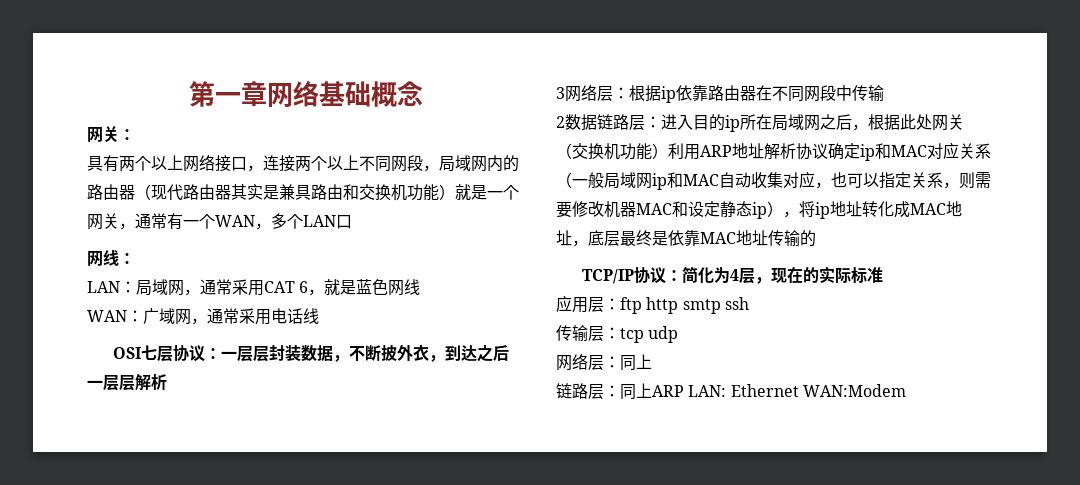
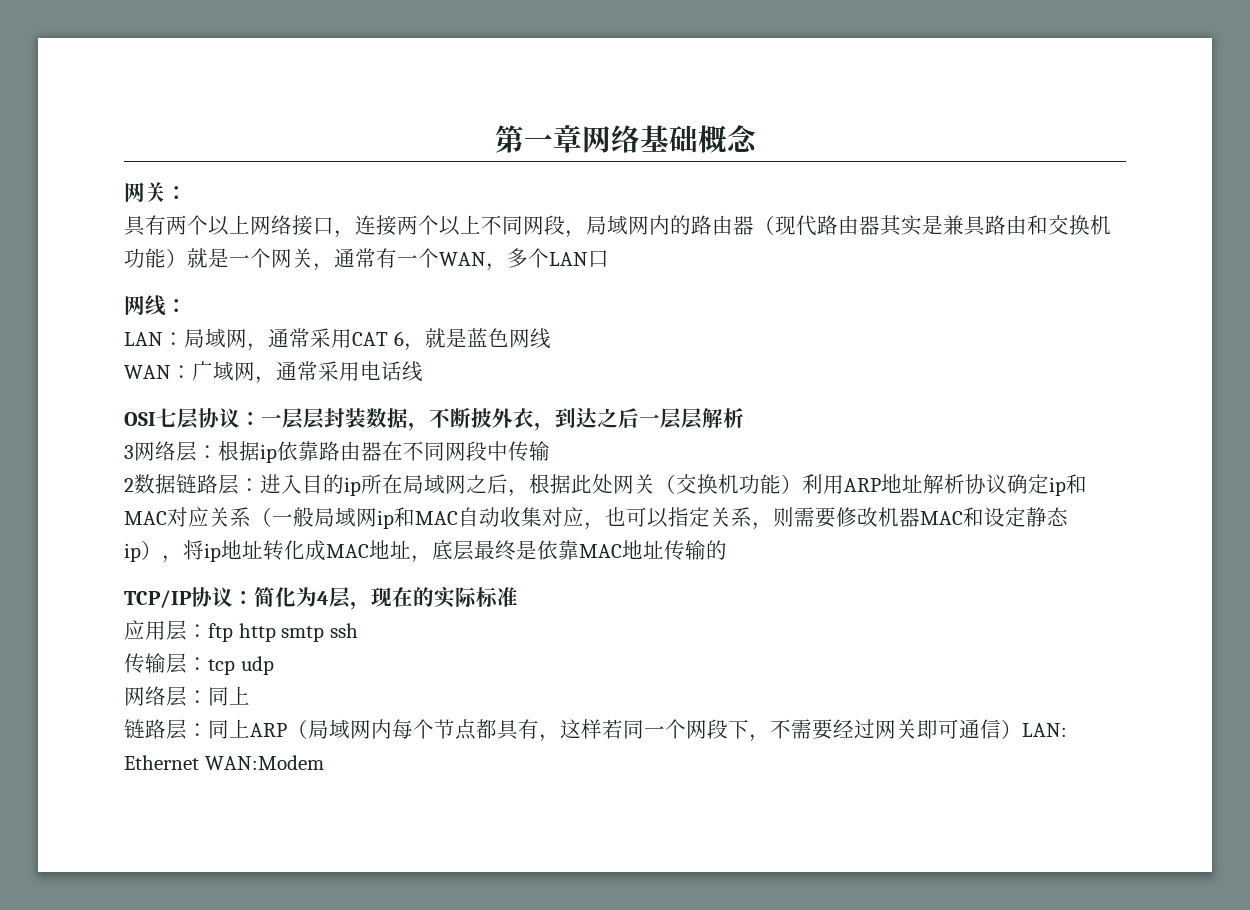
- 链路层：同上ARP LAN: Ethernet WAN:Modem
+ 链路层：同上ARP（局域网内每个节点都具有，这样若同一个网段下，不需要经过网关即可通信）LAN: Ethernet WAN:Modem

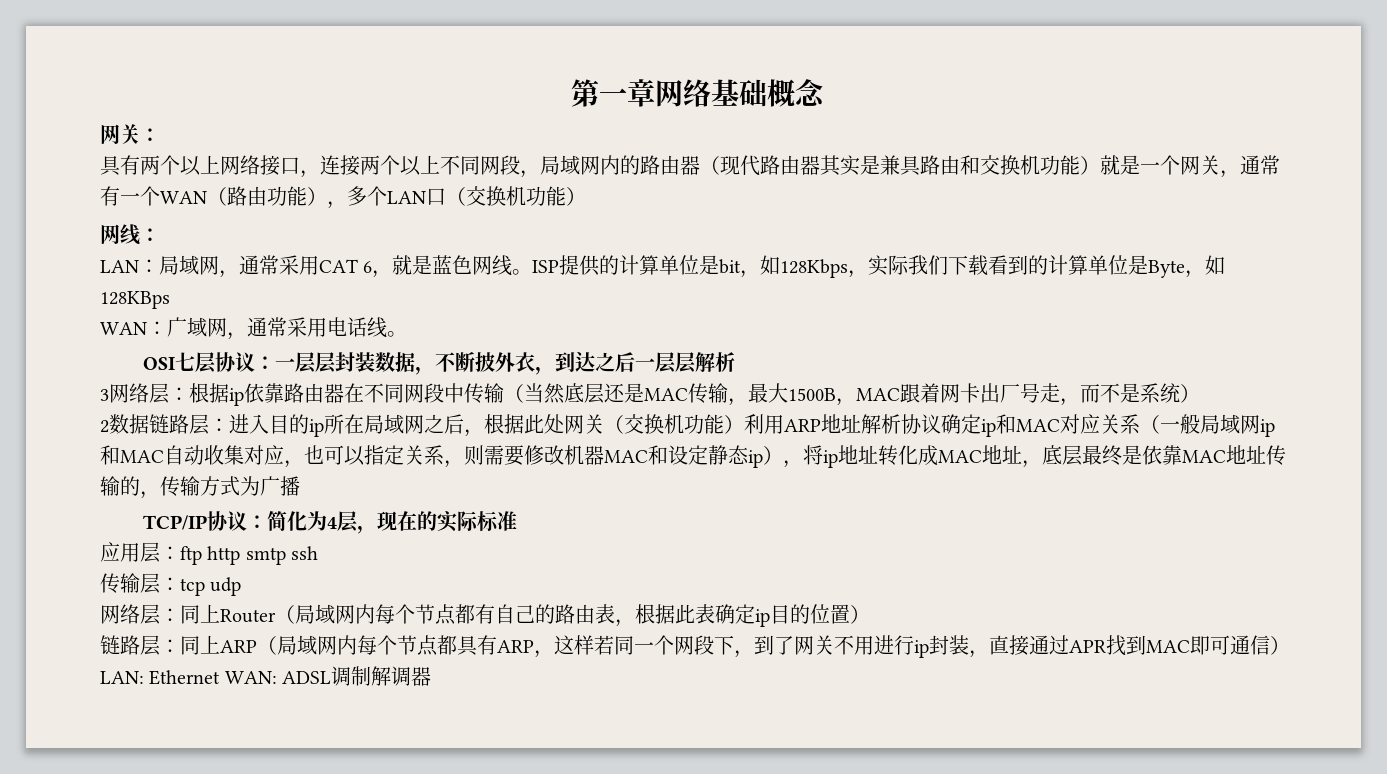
- 具有两个以上网络接口，连接两个以上不同网段，局域网内的路由器（现代路由器其实是兼具路由和交换机功能）就是一个网关，通常有一个WAN，多个LAN口
+ 具有两个以上网络接口，连接两个以上不同网段，局域网内的路由器（现代路由器其实是兼具路由和交换机功能）就是一个网关，通常有一个WAN（路由功能），多个LAN口（交换机功能）
- LAN：局域网，通常采用CAT 6，就是蓝色网线
+ LAN：局域网，通常采用CAT 6，就是蓝色网线。ISP提供的计算单位是bit，如128Kbps，实际我们下载看到的计算单位是Byte，如128KBps
- WAN：广域网，通常采用电话线
+ WAN：广域网，通常采用电话线。
- 3网络层：根据ip依靠路由器在不同网段中传输
+ 3网络层：根据ip依靠路由器在不同网段中传输（当然底层还是MAC传输，最大1500B，MAC跟着网卡出厂号走，而不是系统）
- 进入目的ip所在局域网之后，根据此处网关（交换机功能）利用ARP地址解析协议确定ip和MAC对应关系（一般局域网ip和MAC自动收集对应，也可以指定关系，则需要修改机器MAC和设定静态ip），将ip地址转化成MAC地址，底层最终是依靠MAC地址传输的
+ 进入目的ip所在局域网之后，根据此处网关（交换机功能）利用ARP地址解析协议确定ip和MAC对应关系（一般局域网ip和MAC自动收集对应，也可以指定关系，则需要修改机器MAC和设定静态ip），将ip地址转化成MAC地址，底层最终是依靠MAC地址传输的，传输方式为广播
- 网络层：同上
+ 网络层：同上Router（局域网内每个节点都有自己的路由表，根据此表确定ip目的位置）
- 链路层：同上ARP（局域网内每个节点都具有，这样若同一个网段下，不需要经过网关即可通信）LAN: Ethernet WAN:Modem
+ 链路层：同上ARP（局域网内每个节点都具有ARP，这样若同一个网段下，到了网关不用进行ip封装，直接通过APR找到MAC即可通信）LAN: Ethernet WAN: ADSL调制解调器

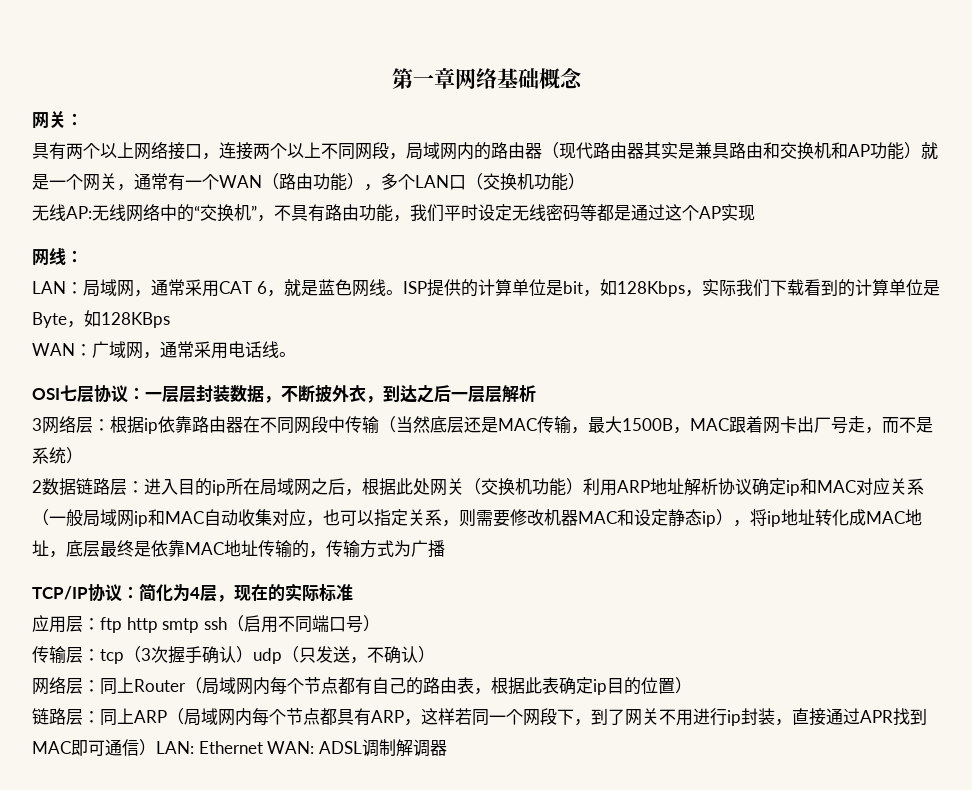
- 具有两个以上网络接口，连接两个以上不同网段，局域网内的路由器（现代路由器其实是兼具路由和交换机功能）就是一个网关，通常有一个WAN（路由功能），多个LAN口（交换机功能）
+ 具有两个以上网络接口，连接两个以上不同网段，局域网内的路由器（现代路由器其实是兼具路由和交换机和AP功能）就是一个网关，通常有一个WAN（路由功能），多个LAN口（交换机功能）
+ 无线AP:无线网络中的“交换机”，不具有路由功能，我们平时设定无线密码等都是通过这个AP实现
- 应用层：ftp http smtp ssh
+ 应用层：ftp http smtp ssh（启用不同端口号）
- 传输层：tcp udp
+ 传输层：tcp（3次握手确认）udp（只发送，不确认）

